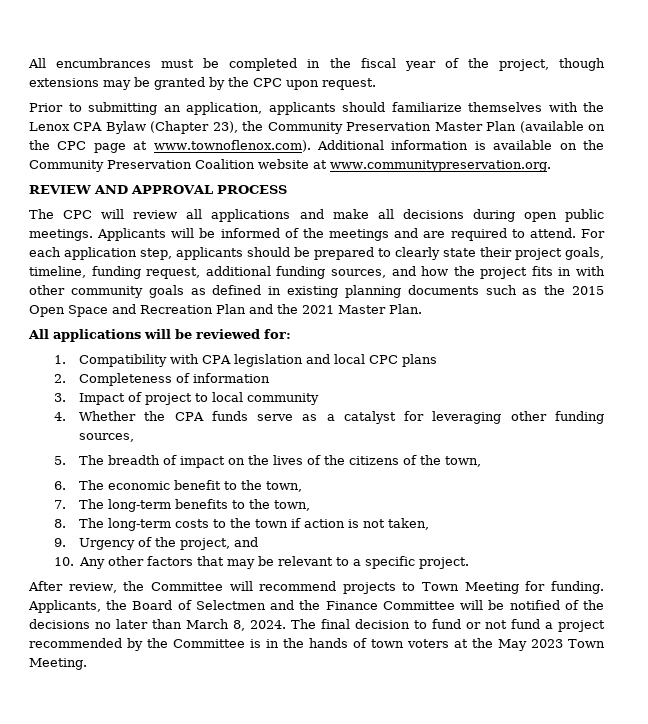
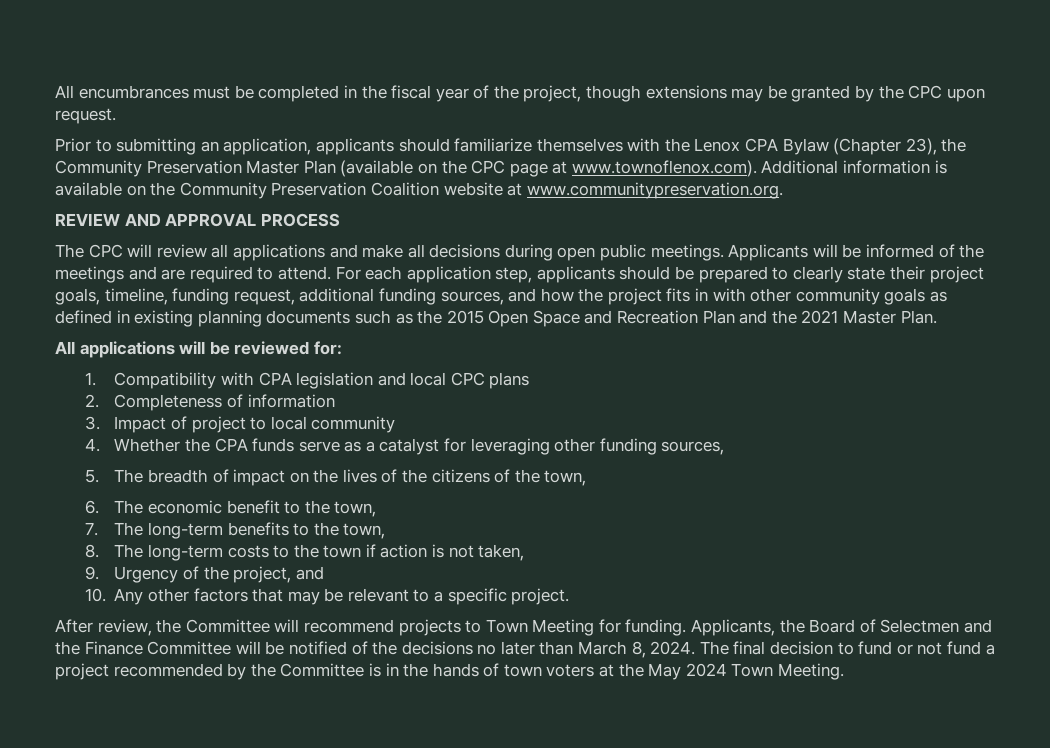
- The final decision to fund or not fund a project recommended by the Committee is in the hands of town voters at the May 2023 Town Meeting.
+ The final decision to fund or not fund a project recommended by the Committee is in the hands of town voters at the May 2024 Town Meeting.

